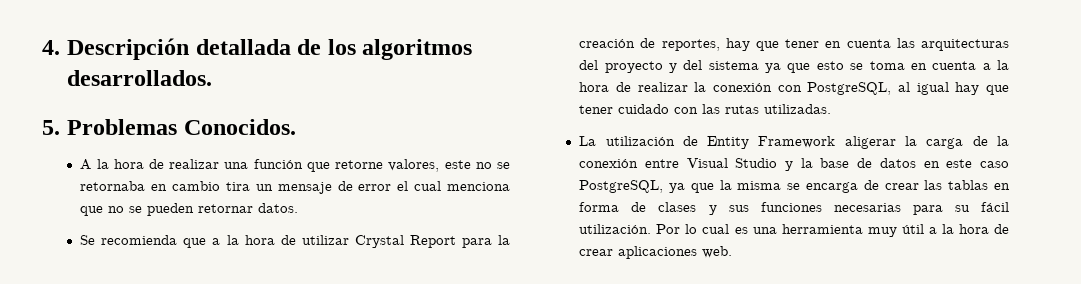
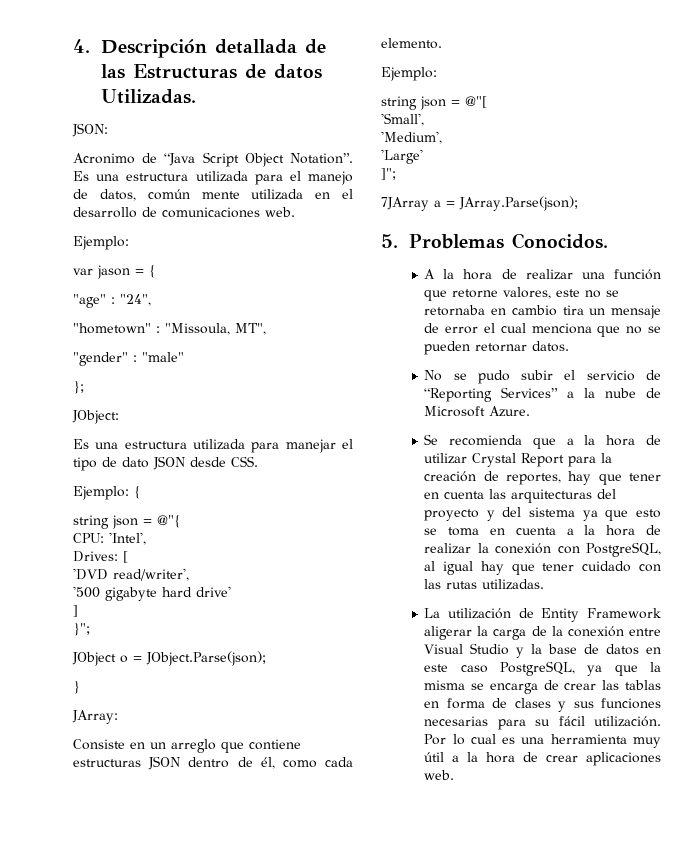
- 4. Descripción detallada de los algoritmos desarrollados.
+ 4. Descripción detallada de las Estructuras de datos Utilizadas.
+ JSON:
+ Acronimo de “Java Script Object Notation”. Es una estructura utilizada para el manejo de datos, común mente utilizada en el desarrollo de comunicaciones web.
+ Ejemplo:
+ var jason = {
+ "age" : "24",
+ "hometown" : "Missoula, MT",
+ "gender" : "male"
+ };
+ JObject:
+ Es una estructura utilizada para manejar el tipo de dato JSON desde CSS.
+ Ejemplo: {
+ string json = @"{
+ CPU: 'Intel',
+ Drives: [
+ 'DVD read/writer',
+ '500 gigabyte hard drive'
+ ]
+ }";
+ JObject o = JObject.Parse(json);
+ }
+ JArray:
+ Consiste en un arreglo que contiene estructuras JSON dentro de él, como cada elemento.
+ Ejemplo:
+ string json = @"[
+ 'Small',
+ 'Medium',
+ 'Large'
+ ]";
+ 7JArray a = JArray.Parse(json);
+ No se pudo subir el servicio de “Reporting Services” a la nube de Microsoft Azure.

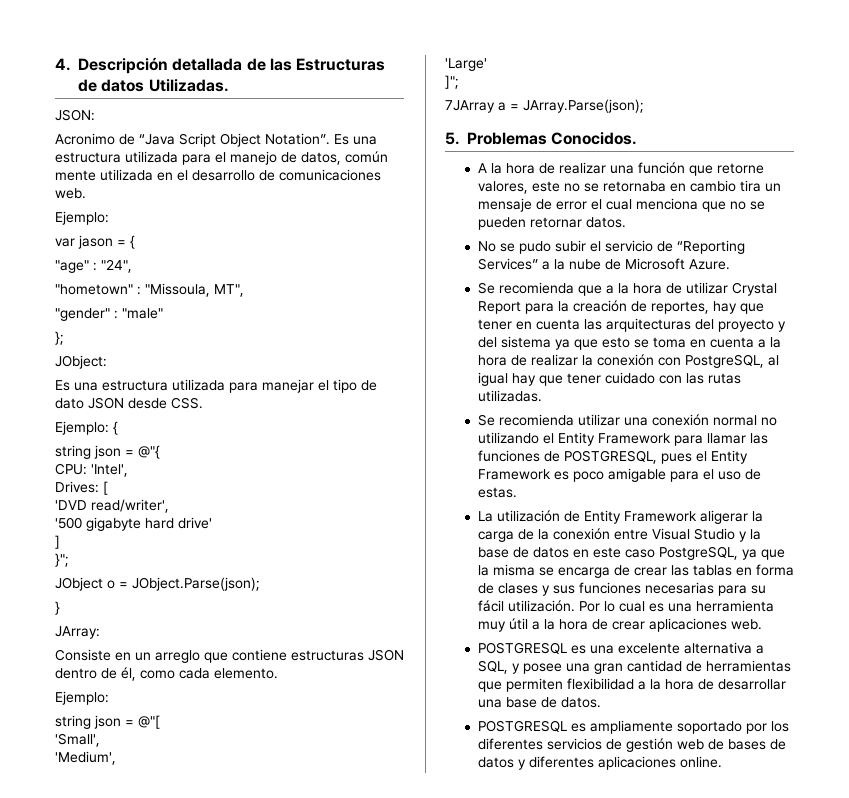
+ Se recomienda utilizar una conexión normal no utilizando el Entity Framework para llamar las funciones de POSTGRESQL, pues el Entity Framework es poco amigable para el uso de estas.
+ POSTGRESQL es una excelente alternativa a SQL, y posee una gran cantidad de herramientas que permiten flexibilidad a la hora de desarrollar una base de datos.
+ POSTGRESQL es ampliamente soportado por los diferentes servicios de gestión web de bases de datos y diferentes aplicaciones online.

